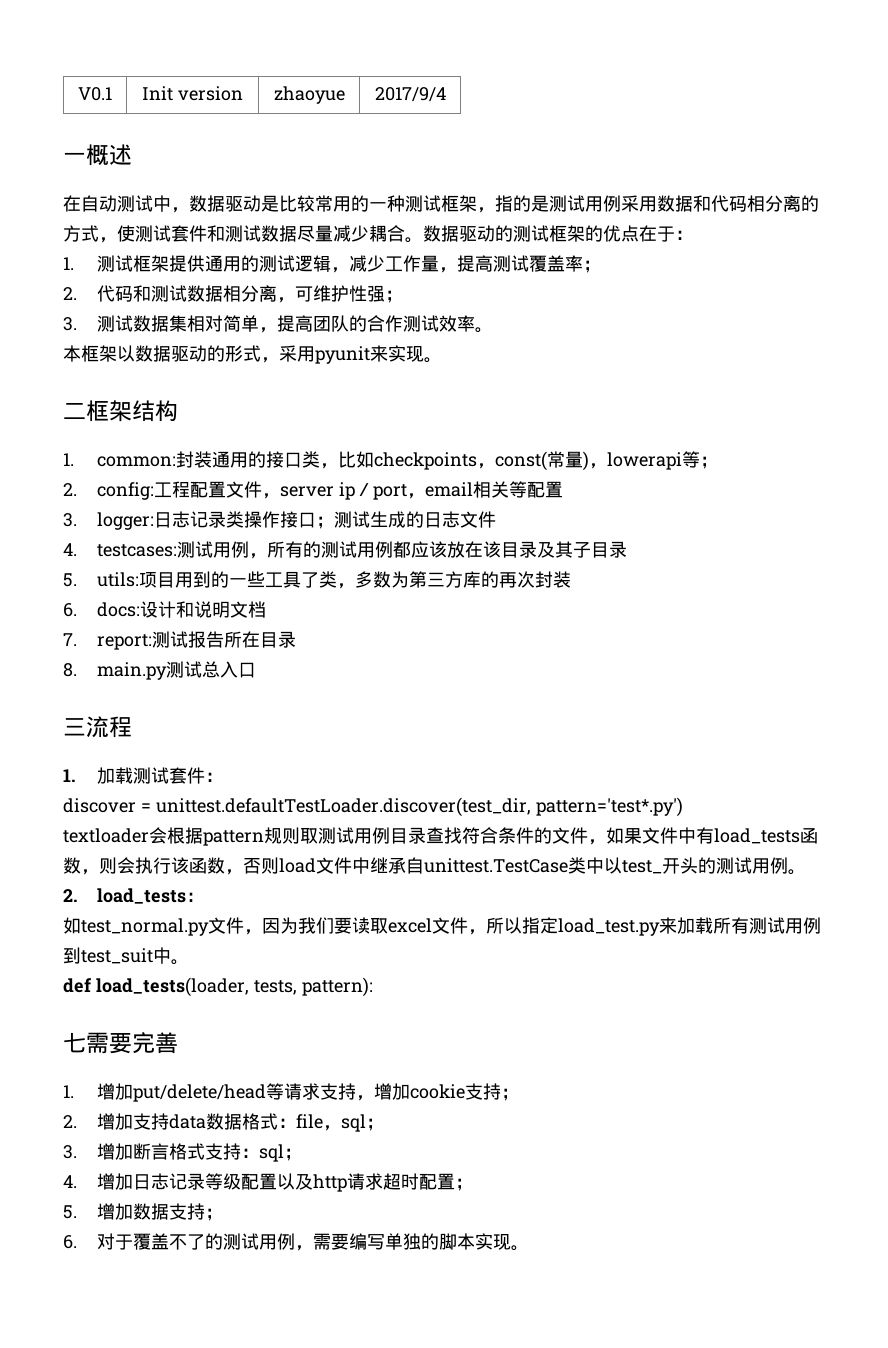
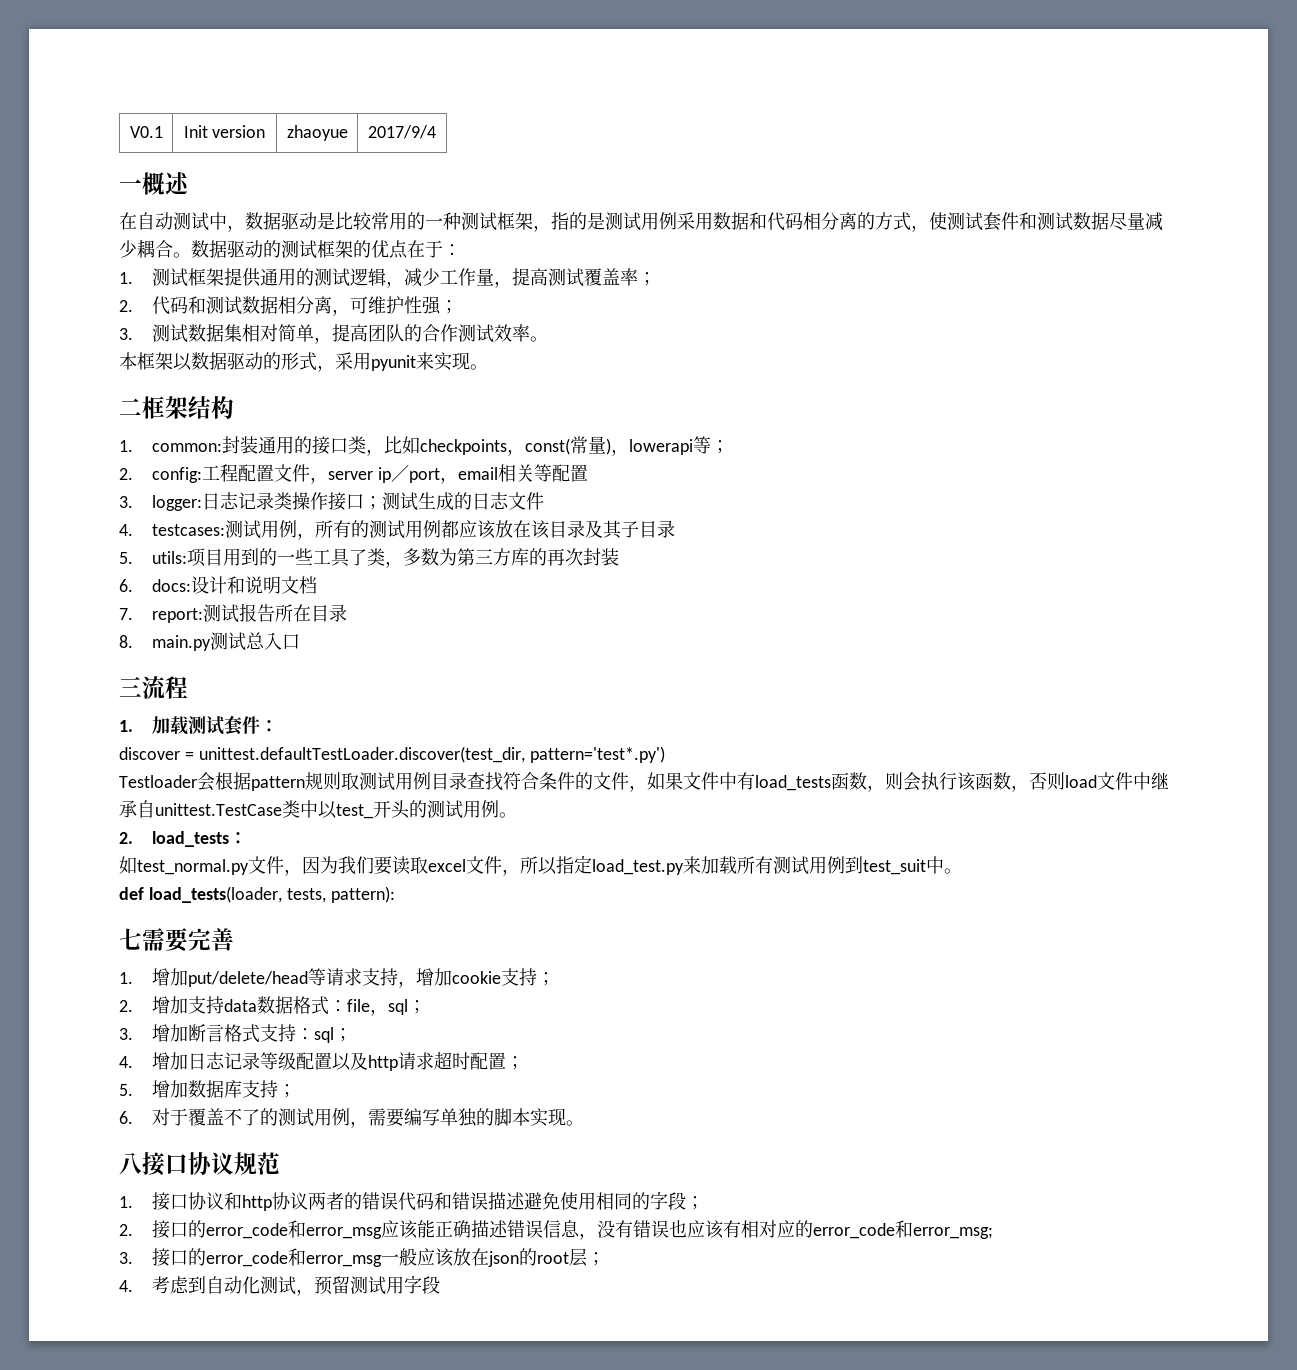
- textloader会根据pattern规则取测试用例目录查找符合条件的文件，如果文件中有load_tests函数，则会执行该函数，否则load文件中继承自unittest.TestCase类中以test_开头的测试用例。
+ Testloader会根据pattern规则取测试用例目录查找符合条件的文件，如果文件中有load_tests函数，则会执行该函数，否则load文件中继承自unittest.TestCase类中以test_开头的测试用例。
- 5.增加数据支持；
+ 5.增加数据库支持；
+ 八接口协议规范
+ 1.接口协议和http协议两者的错误代码和错误描述避免使用相同的字段；
+ 2.接口的error_code和error_msg应该能正确描述错误信息，没有错误也应该有相对应的error_code和error_msg;
+ 3.接口的error_code和error_msg一般应该放在json的root层；
+ 4.考虑到自动化测试，预留测试用字段

